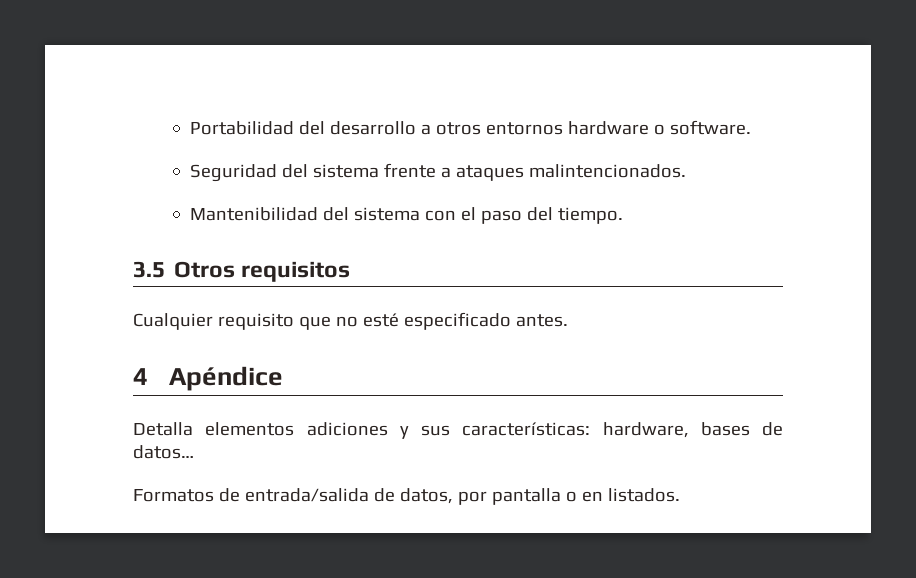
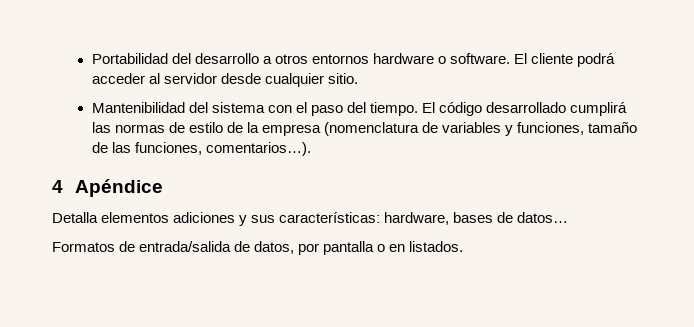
- Portabilidad del desarrollo a otros entornos hardware o software.
- Seguridad del sistema frente a ataques malintencionados.
+ Portabilidad del desarrollo a otros entornos hardware o software. El cliente podrá acceder al servidor desde cualquier sitio.
- Mantenibilidad del sistema con el paso del tiempo.
- 3.5 Otros requisitos
- Cualquier requisito que no esté especificado antes.
+ Mantenibilidad del sistema con el paso del tiempo. El código desarrollado cumplirá las normas de estilo de la empresa (nomenclatura de variables y funciones, tamaño de las funciones, comentarios…).

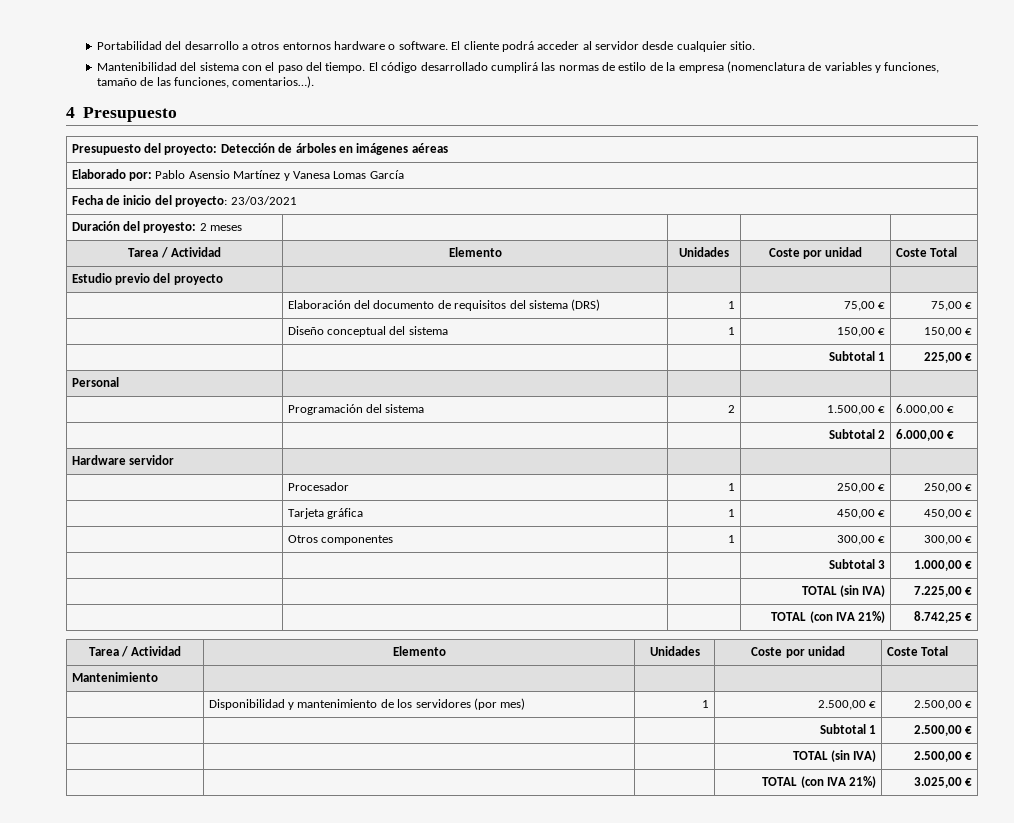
- 4 Apéndice
- Detalla elementos adiciones y sus características: hardware, bases de datos…
- Formatos de entrada/salida de datos, por pantalla o en listados.
+ 4 Presupuesto
+ Presupuesto del proyecto: Detección de árboles en imágenes aéreas
+ Elaborado por: Pablo Asensio Martínez y Vanesa Lomas García
+ Fecha de inicio del proyecto: 23/03/2021
+ Duración del proyesto: 2 meses | | | |
+ Tarea / Actividad | Elemento | Unidades | Coste por unidad | Coste Total
+ Estudio previo del proyecto | | | |
+ | Elaboración del documento de requisitos del sistema (DRS) | 1 | 75,00 € | 75,00 €
+ | Diseño conceptual del sistema | 1 | 150,00 € | 150,00 €
+ | | | Subtotal 1 | 225,00 €
+ Personal | | | |
+ | Programación del sistema | 2 | 1.500,00 € | 6.000,00 €
+ | | | Subtotal 2 | 6.000,00 €
+ Hardware servidor | | | |
+ | Procesador | 1 | 250,00 € | 250,00 €
+ | Tarjeta gráfica | 1 | 450,00 € | 450,00 €
+ | Otros componentes | 1 | 300,00 € | 300,00 €
+ | | | Subtotal 3 | 1.000,00 €
+ | | | TOTAL (sin IVA) | 7.225,00 €
+ | | | TOTAL (con IVA 21%) | 8.742,25 €
+ Tarea / Actividad | Elemento | Unidades | Coste por unidad | Coste Total
+ Mantenimiento | | | |
+ | Disponibilidad y mantenimiento de los servidores (por mes) | 1 | 2.500,00 € | 2.500,00 €
+ | | | Subtotal 1 | 2.500,00 €
+ | | | TOTAL (sin IVA) | 2.500,00 €
+ | | | TOTAL (con IVA 21%) | 3.025,00 €

